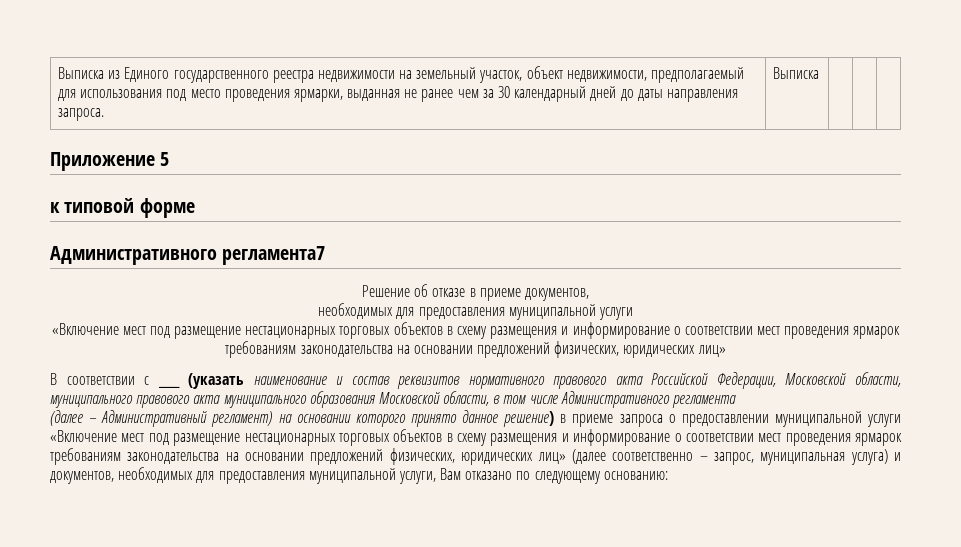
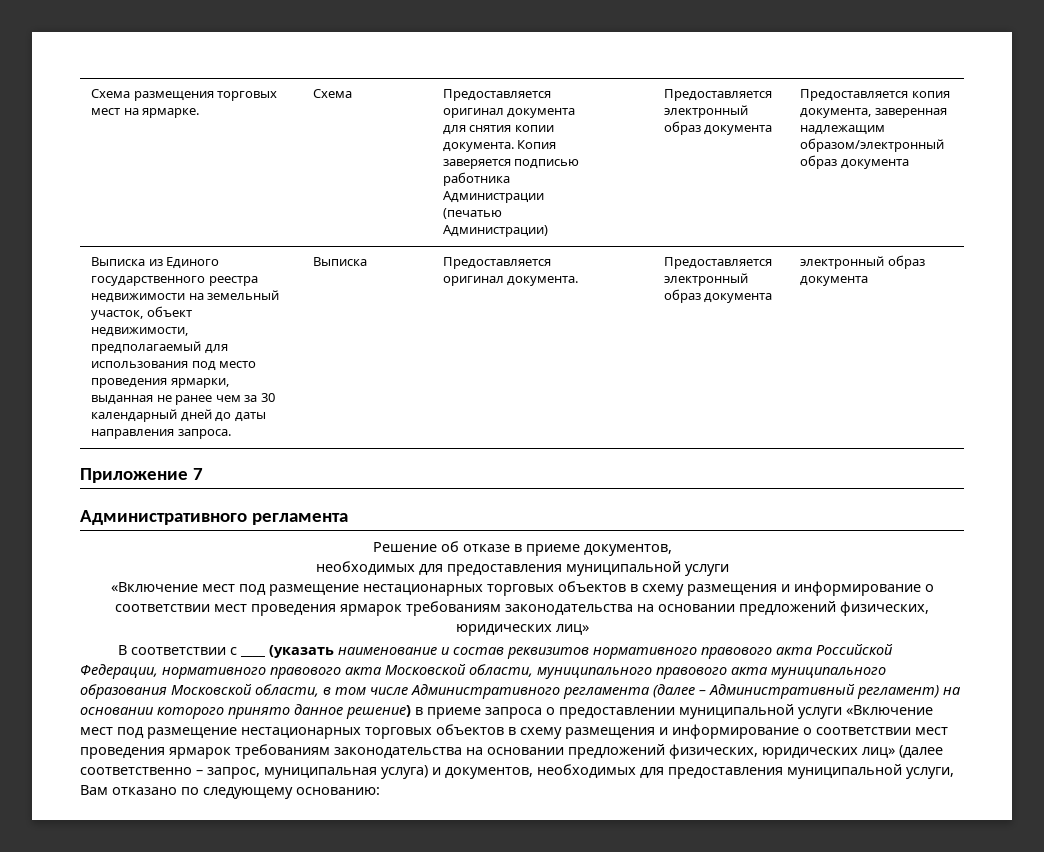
+ Схема размещения торговых мест на ярмарке. | Схема | Предоставляется оригинал документа для снятия копии документа. Копия заверяется подписью работника Администрации (печатью Администрации) | Предоставляется электронный образ документа | Предоставляется копия документа, заверенная надлежащим образом/электронный образ документа
- Выписка из Единого государственного реестра недвижимости на земельный участок, объект недвижимости, предполагаемый для использования под место проведения ярмарки, выданная не ранее чем за 30 календарный дней до даты направления запроса. | Выписка | | |
- Приложение 5
- к типовой форме
- Административного регламента7
+ Выписка из Единого государственного реестра недвижимости на земельный участок, объект недвижимости, предполагаемый для использования под место проведения ярмарки, выданная не ранее чем за 30 календарный дней до даты направления запроса. | Выписка | Предоставляется оригинал документа. | Предоставляется электронный образ документа | электронный образ документа
+ Приложение 7
+ Административного регламента
- В соответствии с ____ (указать наименование и состав реквизитов нормативного правового акта Российской Федерации, Московской области, муниципального правового акта муниципального образования Московской области, в том числе Административного регламента
- (далее – Административный регламент) на основании которого принято данное решение) в приеме запроса о предоставлении муниципальной услуги «Включение мест под размещение нестационарных торговых объектов в схему размещения и информирование о соответствии мест проведения ярмарок требованиям законодательства на основании предложений физических, юридических лиц» (далее соответственно – запрос, муниципальная услуга) и документов, необходимых для предоставления муниципальной услуги, Вам отказано по следующему основанию:
+ В соответствии с ____ (указать наименование и состав реквизитов нормативного правового акта Российской Федерации, нормативного правового акта Московской области, муниципального правового акта муниципального образования Московской области, в том числе Административного регламента (далее – Административный регламент) на основании которого принято данное решение) в приеме запроса о предоставлении муниципальной услуги «Включение мест под размещение нестационарных торговых объектов в схему размещения и информирование о соответствии мест проведения ярмарок требованиям законодательства на основании предложений физических, юридических лиц» (далее соответственно – запрос, муниципальная услуга) и документов, необходимых для предоставления муниципальной услуги, Вам отказано по следующему основанию:

